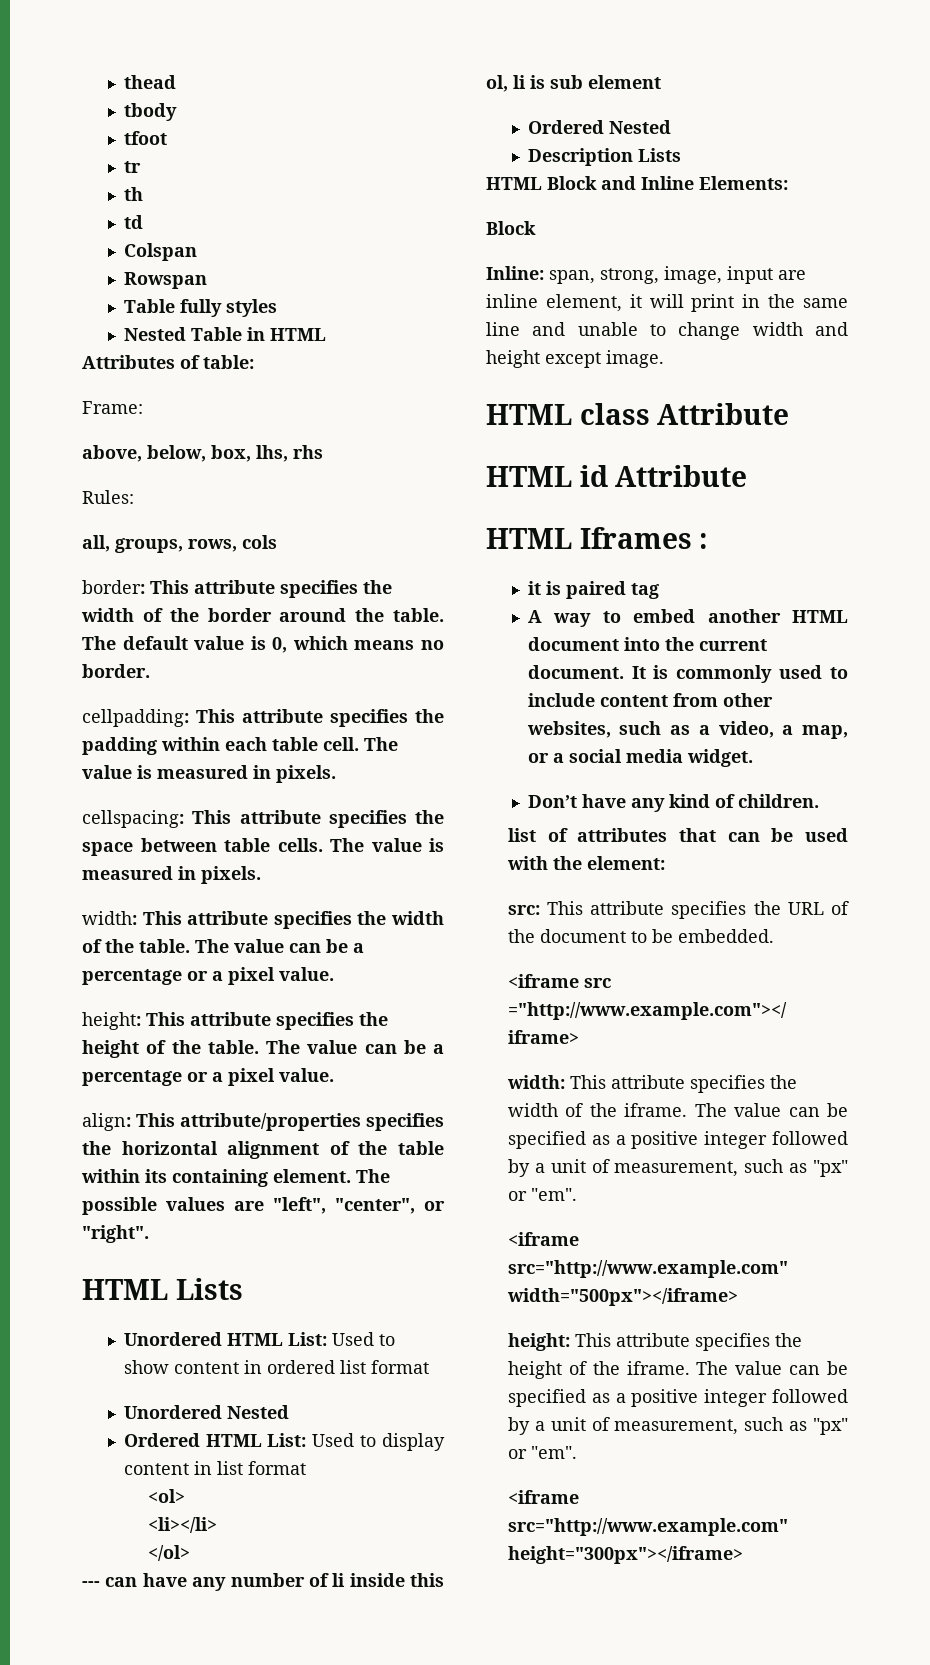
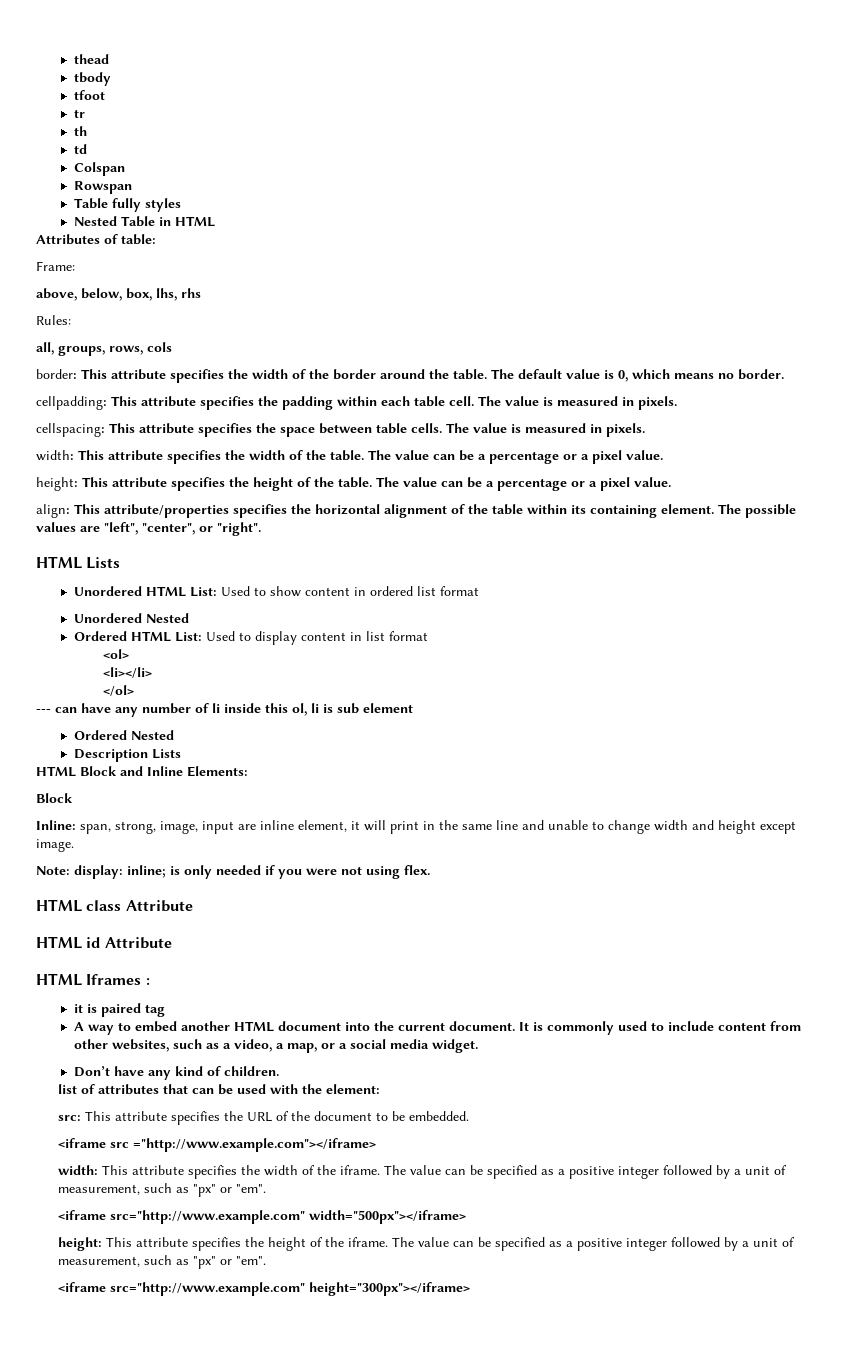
+ Note: display: inline; is only needed if you were not using flex.

